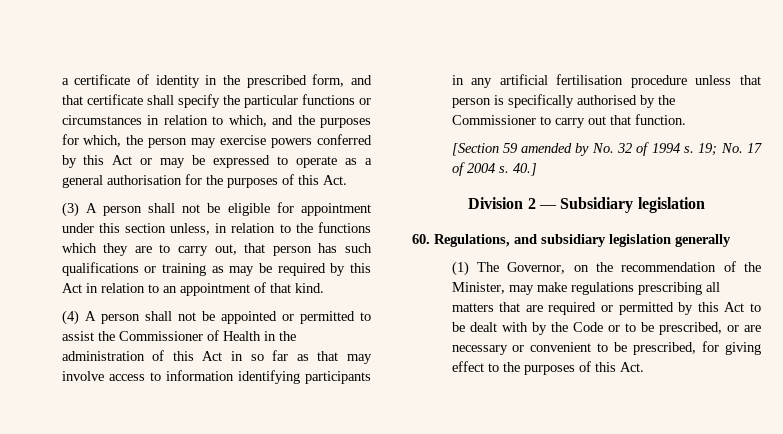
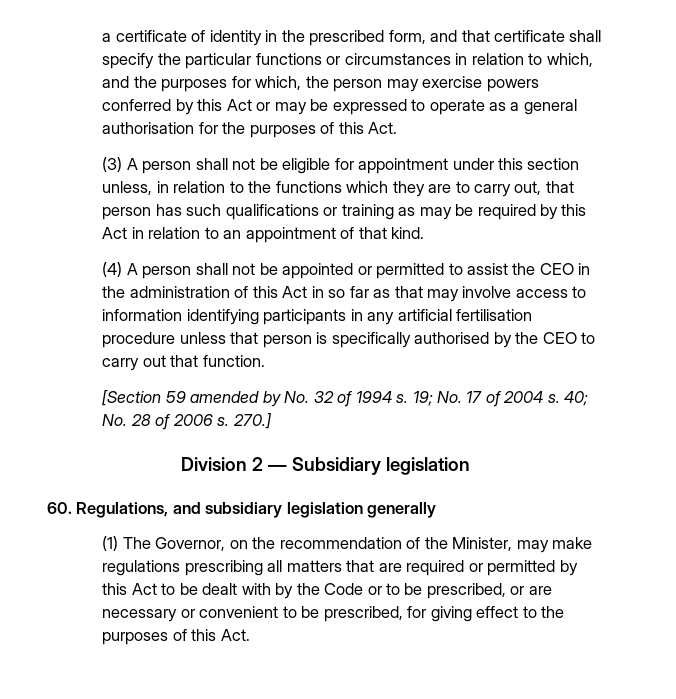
- (4) A person shall not be appointed or permitted to assist the Commissioner of Health in the administration of this Act in so far as that may involve access to information identifying participants in any artificial fertilisation procedure unless that person is specifically authorised by the Commissioner to carry out that function.
+ (4) A person shall not be appointed or permitted to assist the CEO in the administration of this Act in so far as that may involve access to information identifying participants in any artificial fertilisation procedure unless that person is specifically authorised by the CEO to carry out that function.
- 40.]
+ 40; No. 28 of 2006 s. 270.]

